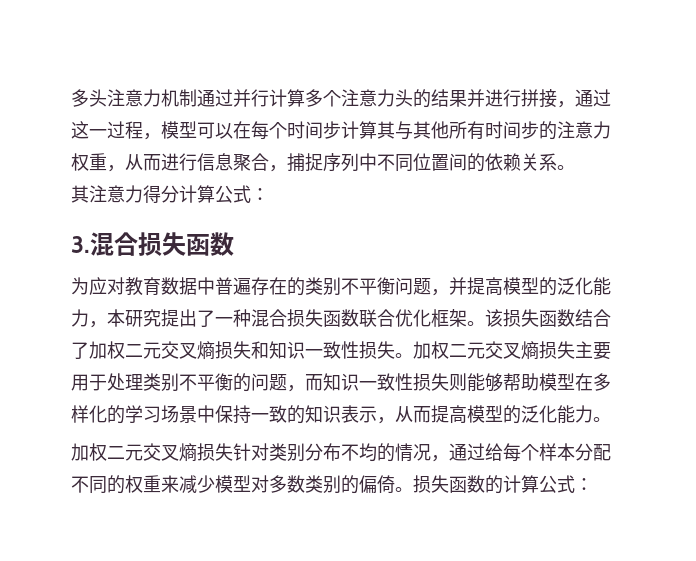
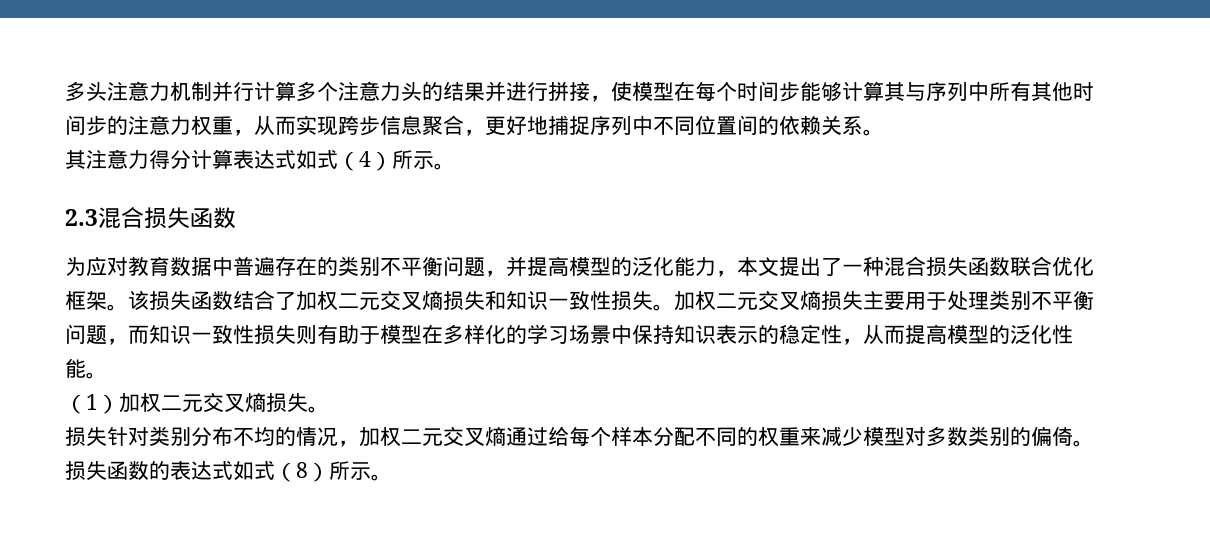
- 多头注意力机制通过并行计算多个注意力头的结果并进行拼接，通过这一过程，模型可以在每个时间步计算其与其他所有时间步的注意力权重，从而进行信息聚合，捕捉序列中不同位置间的依赖关系。
+ 多头注意力机制并行计算多个注意力头的结果并进行拼接，使模型在每个时间步能够计算其与序列中所有其他时间步的注意力权重，从而实现跨步信息聚合，更好地捕捉序列中不同位置间的依赖关系。
- 其注意力得分计算公式：
- 3.混合损失函数
+ 其注意力得分计算表达式如式（4）所示。
+ 2.3混合损失函数
- 为应对教育数据中普遍存在的类别不平衡问题，并提高模型的泛化能力，本研究提出了一种混合损失函数联合优化框架。
+ 为应对教育数据中普遍存在的类别不平衡问题，并提高模型的泛化能力，本文提出了一种混合损失函数联合优化框架。
- 加权二元交叉熵损失主要用于处理类别不平衡的问题，而知识一致性损失则能够帮助模型在多样化的学习场景中保持一致的知识表示，从而提高模型的泛化能力。
- 加权二元交叉熵损失针对类别分布不均的情况，通过给每个样本分配不同的权重来减少模型对多数类别的偏倚。
+ 加权二元交叉熵损失主要用于处理类别不平衡问题，而知识一致性损失则有助于模型在多样化的学习场景中保持知识表示的稳定性，从而提高模型的泛化性能。
+ （1）加权二元交叉熵损失。
+ 损失针对类别分布不均的情况，加权二元交叉熵通过给每个样本分配不同的权重来减少模型对多数类别的偏倚。
- 损失函数的计算公式：
+ 损失函数的表达式如式（8）所示。

